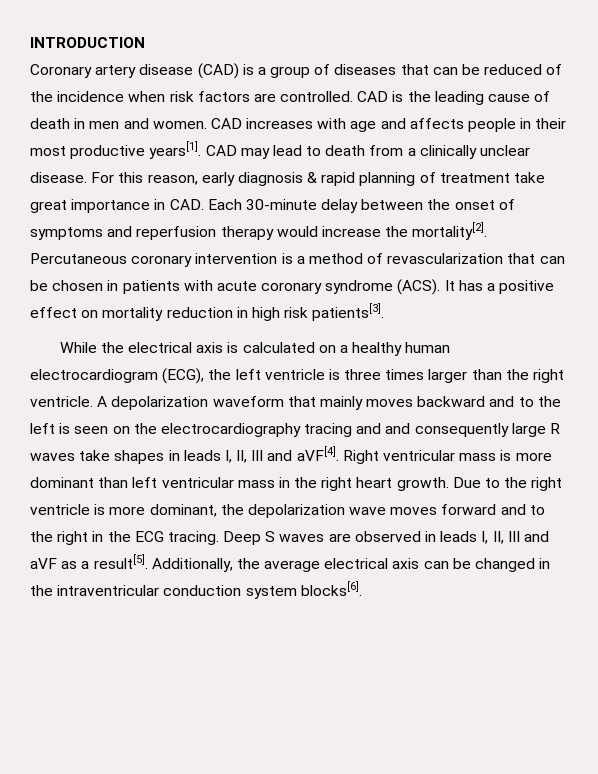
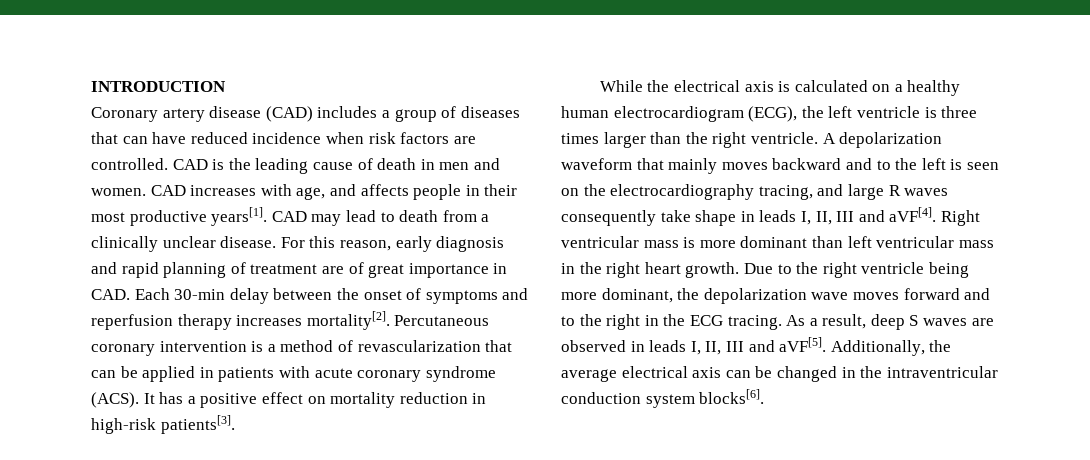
- Coronary artery disease (CAD) is a group of diseases that can be reduced of the incidence when risk factors are controlled.
+ Coronary artery disease (CAD) includes a group of diseases that can have reduced incidence when risk factors are controlled.
- CAD increases with age and affects people in their most productive years[1].
+ CAD increases with age, and affects people in their most productive years[1].
- For this reason, early diagnosis & rapid planning of treatment take great importance in CAD. Each 30-minute delay between the onset of symptoms and reperfusion therapy would increase the mortality[2].
+ For this reason, early diagnosis and rapid planning of treatment are of great importance in CAD. Each 30-min delay between the onset of symptoms and reperfusion therapy increases mortality[2].
- Percutaneous coronary intervention is a method of revascularization that can be chosen in patients with acute coronary syndrome (ACS).
+ Percutaneous coronary intervention is a method of revascularization that can be applied in patients with acute coronary syndrome (ACS).
- It has a positive effect on mortality reduction in high risk patients[3].
+ It has a positive effect on mortality reduction in high-risk patients[3].
- A depolarization waveform that mainly moves backward and to the left is seen on the electrocardiography tracing and and consequently large R waves take shapes in leads I, II, III and aVF[4].
+ A depolarization waveform that mainly moves backward and to the left is seen on the electrocardiography tracing, and large R waves consequently take shape in leads I, II, III and aVF[4].
- Due to the right ventricle is more dominant, the depolarization wave moves forward and to the right in the ECG tracing.
+ Due to the right ventricle being more dominant, the depolarization wave moves forward and to the right in the ECG tracing.
- Deep S waves are observed in leads I, II, III and aVF as a result[5].
+ As a result, deep S waves are observed in leads I, II, III and aVF[5].

